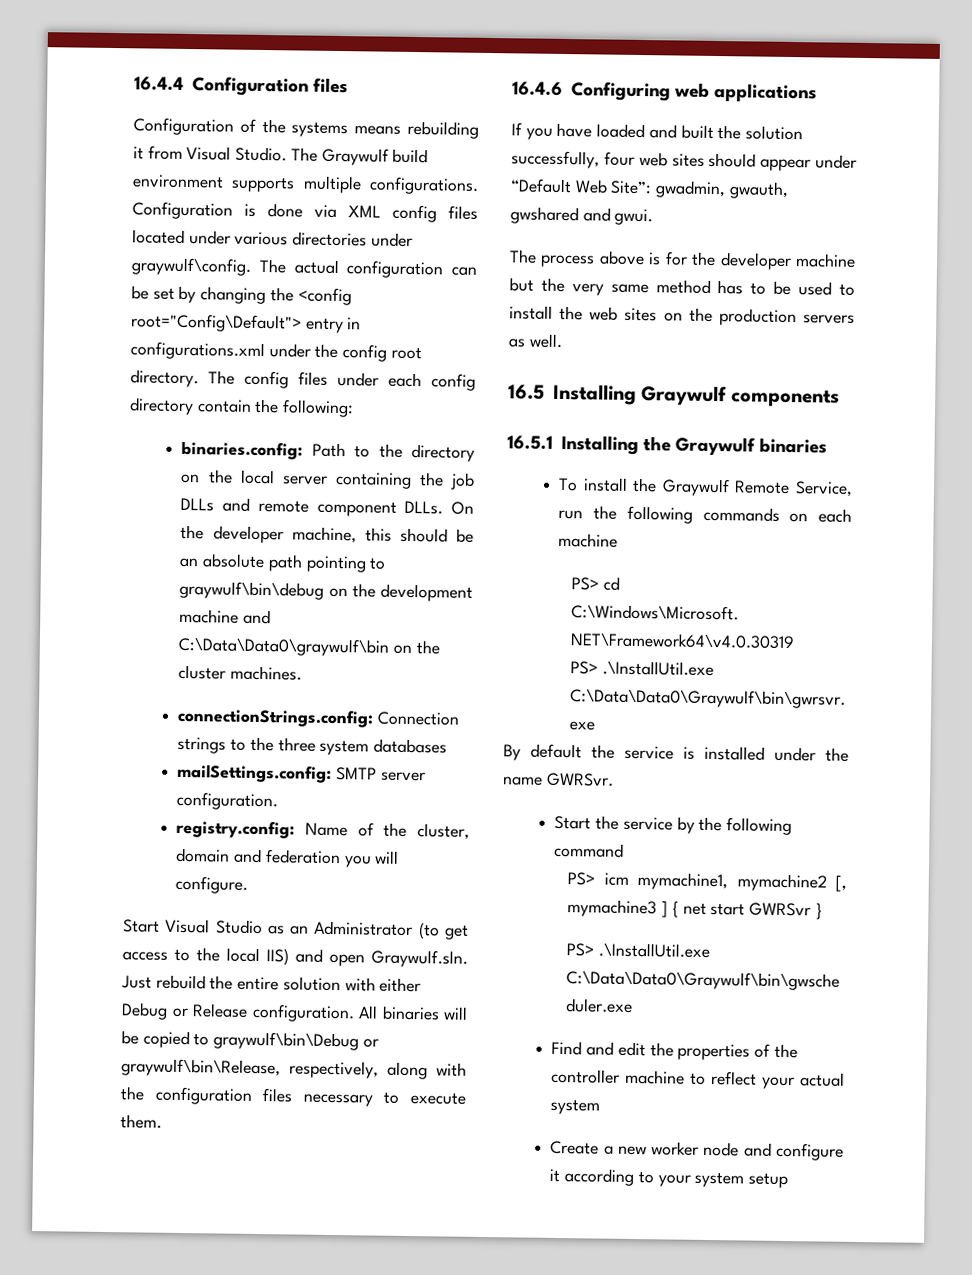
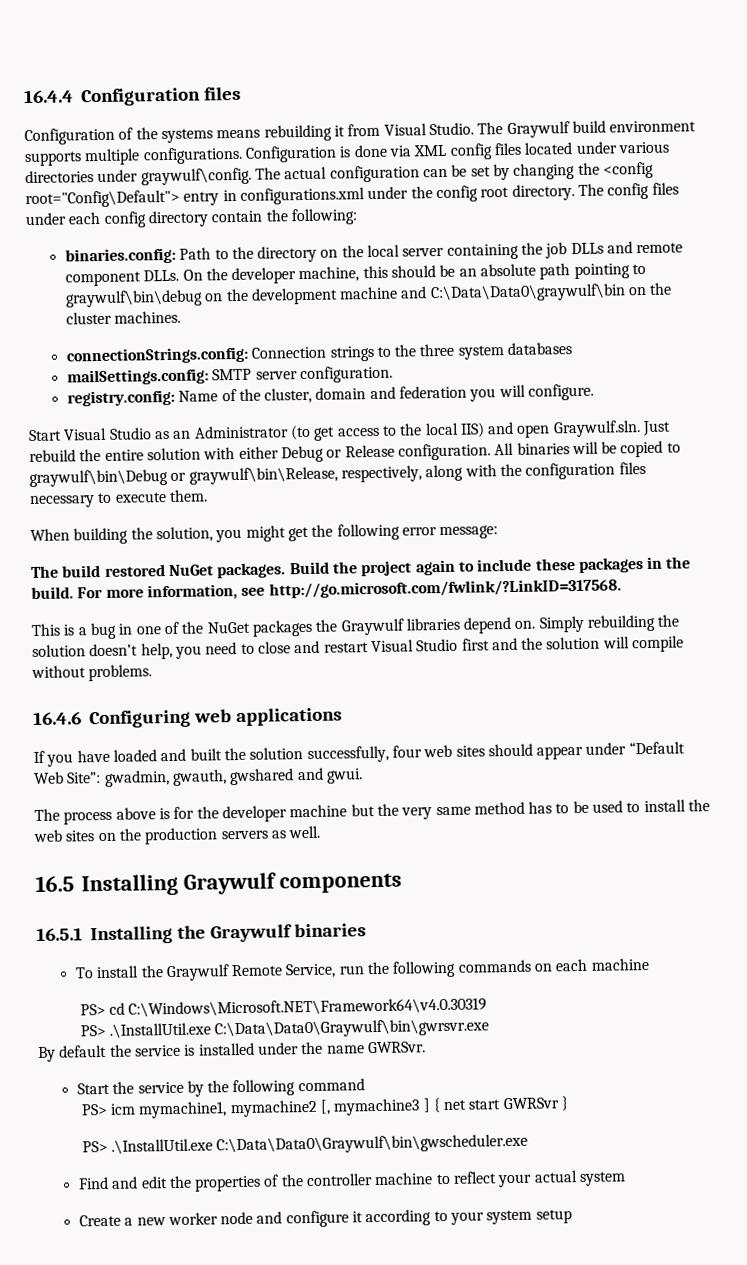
+ When building the solution, you might get the following error message:
+ The build restored NuGet packages. Build the project again to include these packages in the build. For more information, see http://go.microsoft.com/fwlink/?LinkID=317568.
+ This is a bug in one of the NuGet packages the Graywulf libraries depend on. Simply rebuilding the solution doesn’t help, you need to close and restart Visual Studio first and the solution will compile without problems.

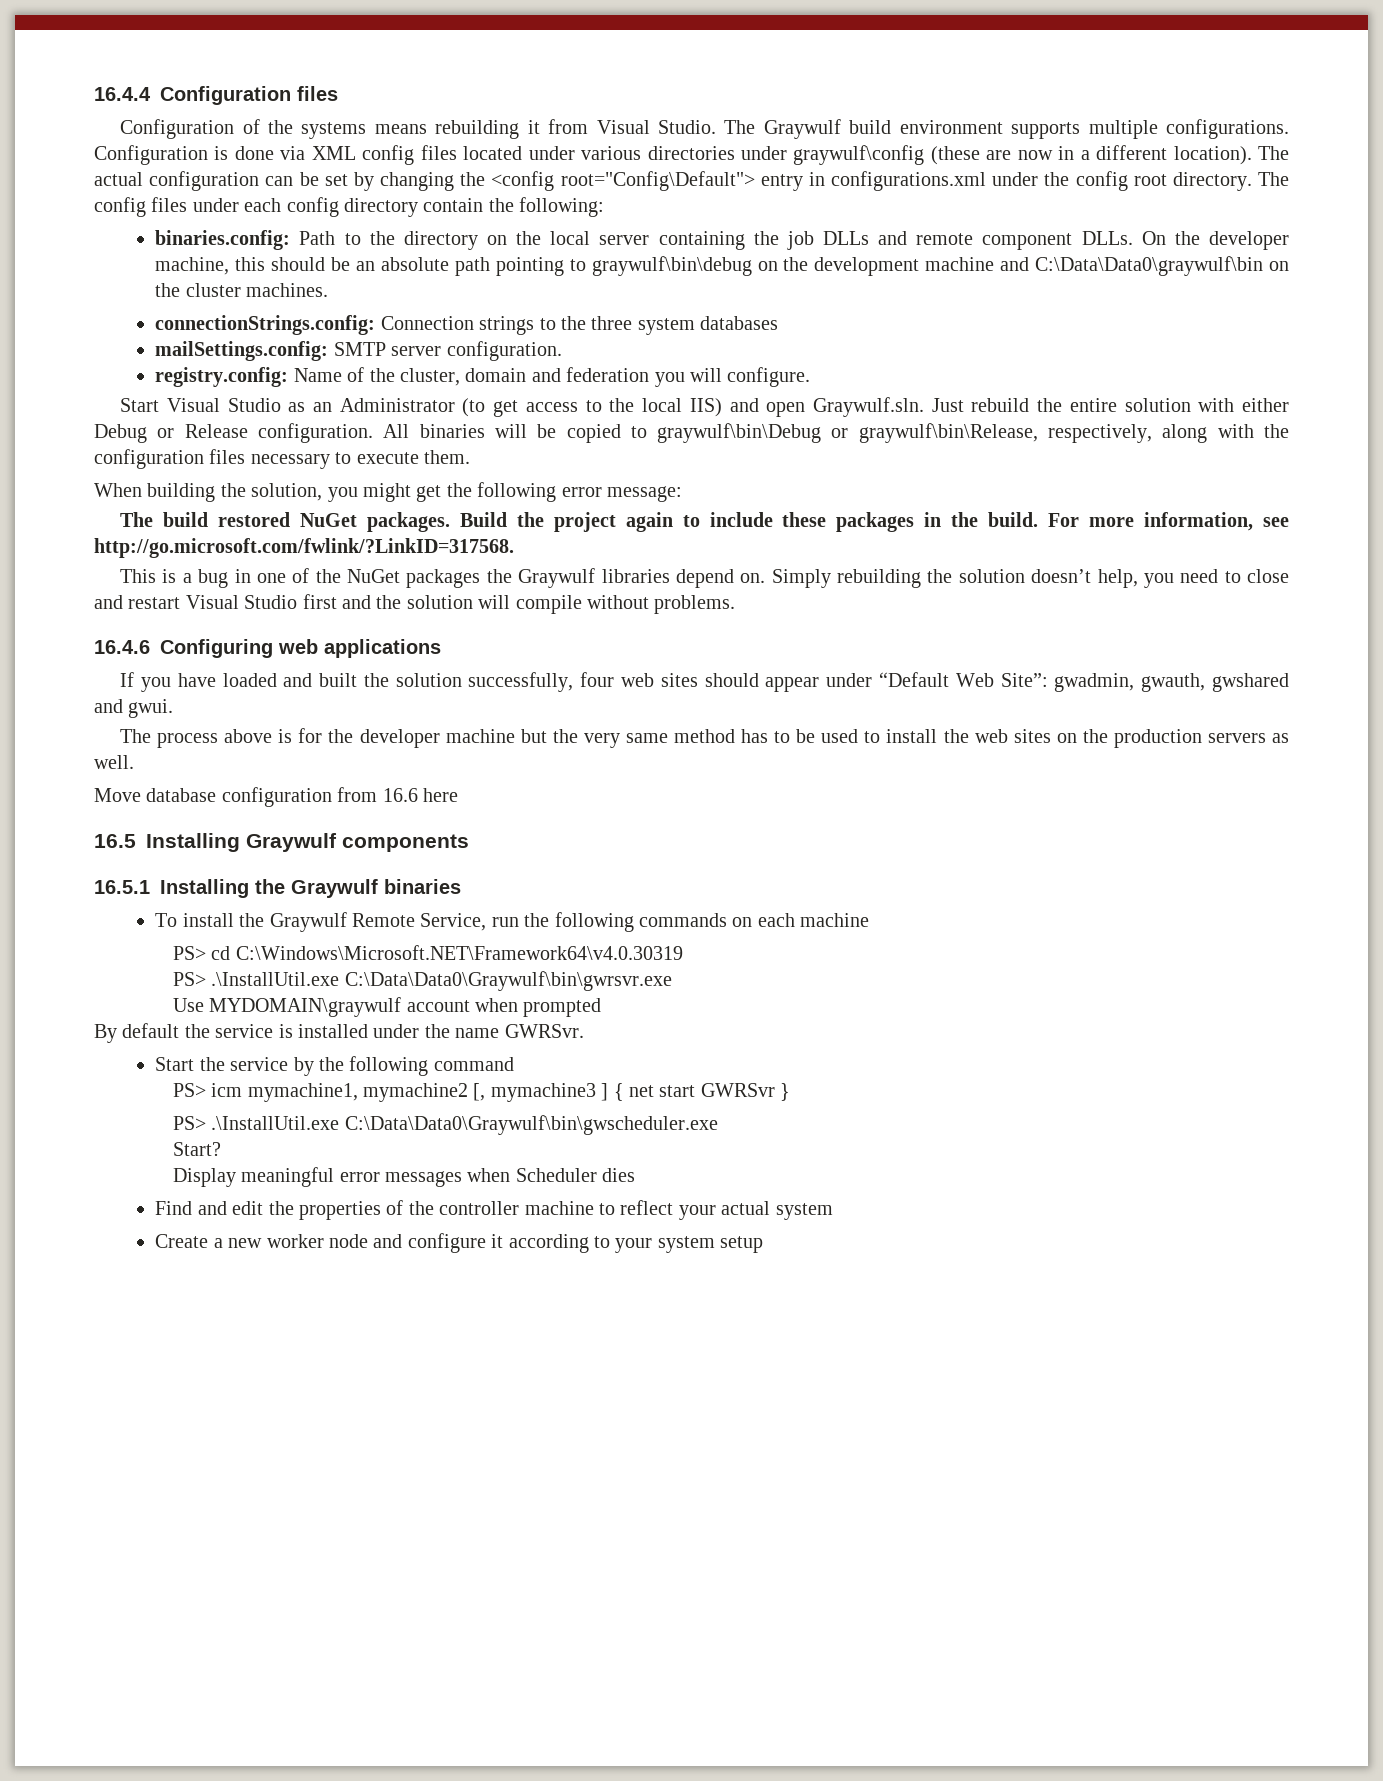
- Configuration is done via XML config files located under various directories under graywulf\config.
+ Configuration is done via XML config files located under various directories under graywulf\config (these are now in a different location).
+ Move database configuration from 16.6 here
+ Use MYDOMAIN\graywulf account when prompted
+ Start?
+ Display meaningful error messages when Scheduler dies

